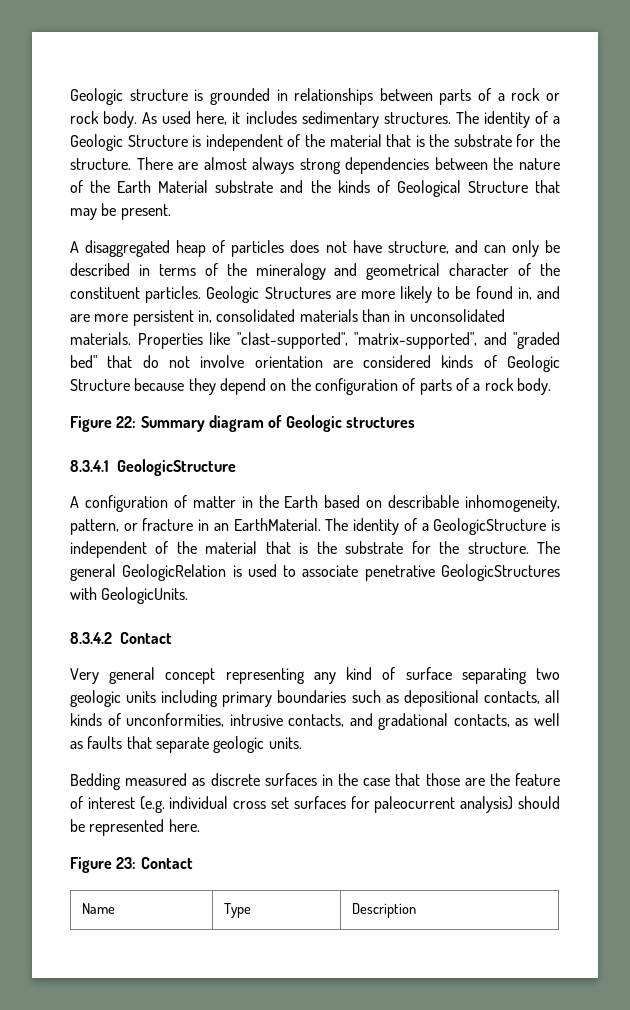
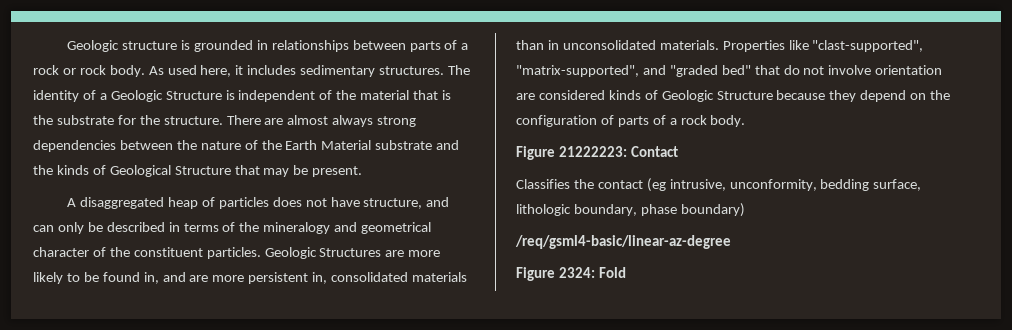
- Figure 22: Summary diagram of Geologic structures
- 8.3.4.1 GeologicStructure
- A configuration of matter in the Earth based on describable inhomogeneity, pattern, or fracture in an EarthMaterial. The identity of a GeologicStructure is independent of the material that is the substrate for the structure. The general GeologicRelation is used to associate penetrative GeologicStructures with GeologicUnits.
- 8.3.4.2 Contact
- Very general concept representing any kind of surface separating two geologic units including primary boundaries such as depositional contacts, all kinds of unconformities, intrusive contacts, and gradational contacts, as well as faults that separate geologic units.
- Bedding measured as discrete surfaces in the case that those are the feature of interest (e.g. individual cross set surfaces for paleocurrent analysis) should be represented here.
- Figure 23: Contact
- Name | Type | Description
+ Figure 21222223: Contact
+ Classifies the contact (eg intrusive, unconformity, bedding surface, lithologic boundary, phase boundary)
+ /req/gsml4-basic/linear-az-degree
+ Figure 2324: Fold

